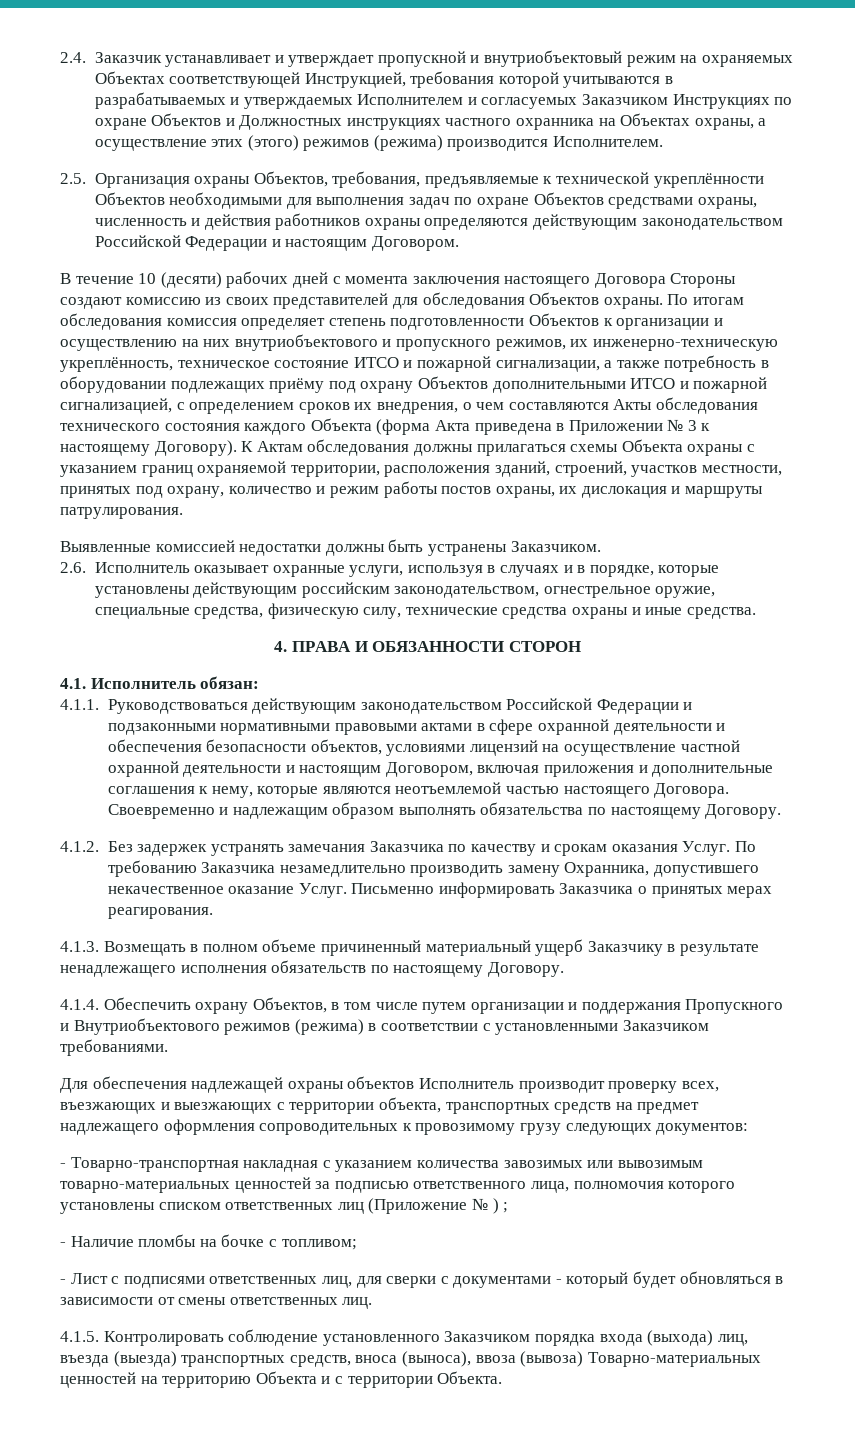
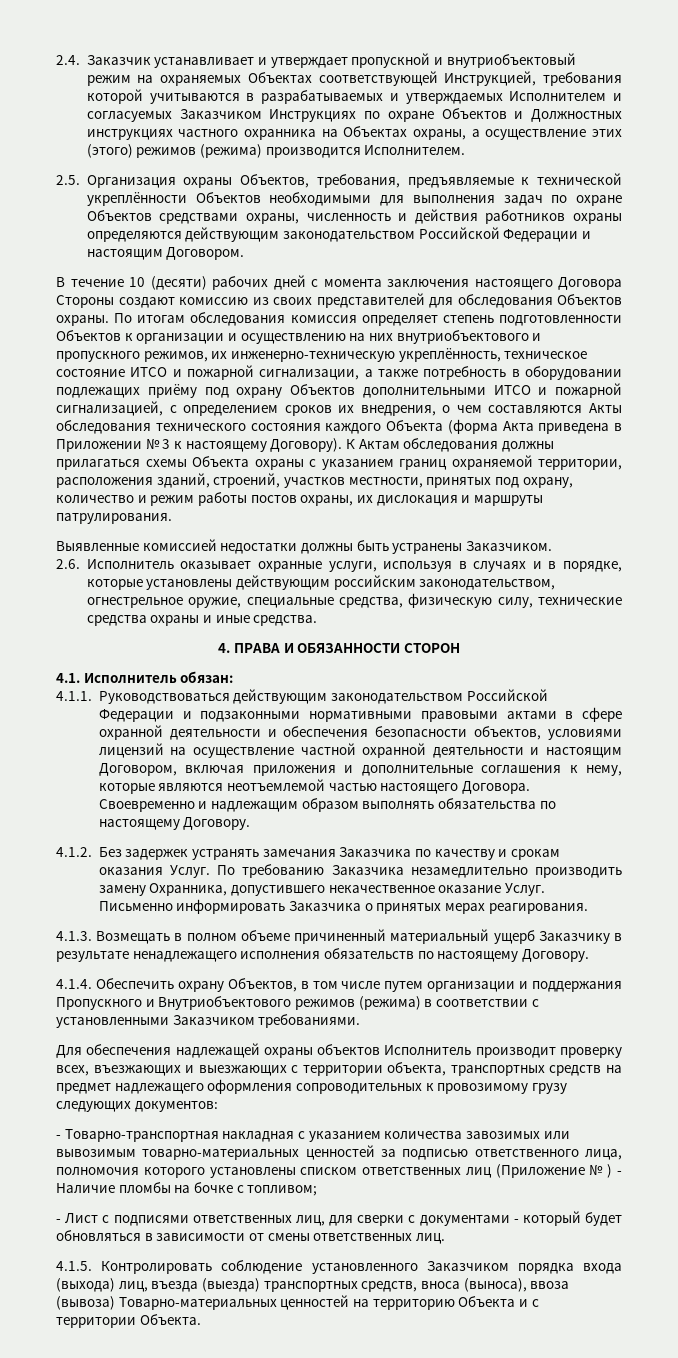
- - Товарно-транспортная накладная с указанием количества завозимых или вывозимым товарно-материальных ценностей за подписью ответственного лица, полномочия которого установлены списком ответственных лиц (Приложение № ) ;
- - Наличие пломбы на бочке с топливом;
+ - Товарно-транспортная накладная с указанием количества завозимых или вывозимым товарно-материальных ценностей за подписью ответственного лица, полномочия которого установлены списком ответственных лиц (Приложение № ) - Наличие пломбы на бочке с топливом;

